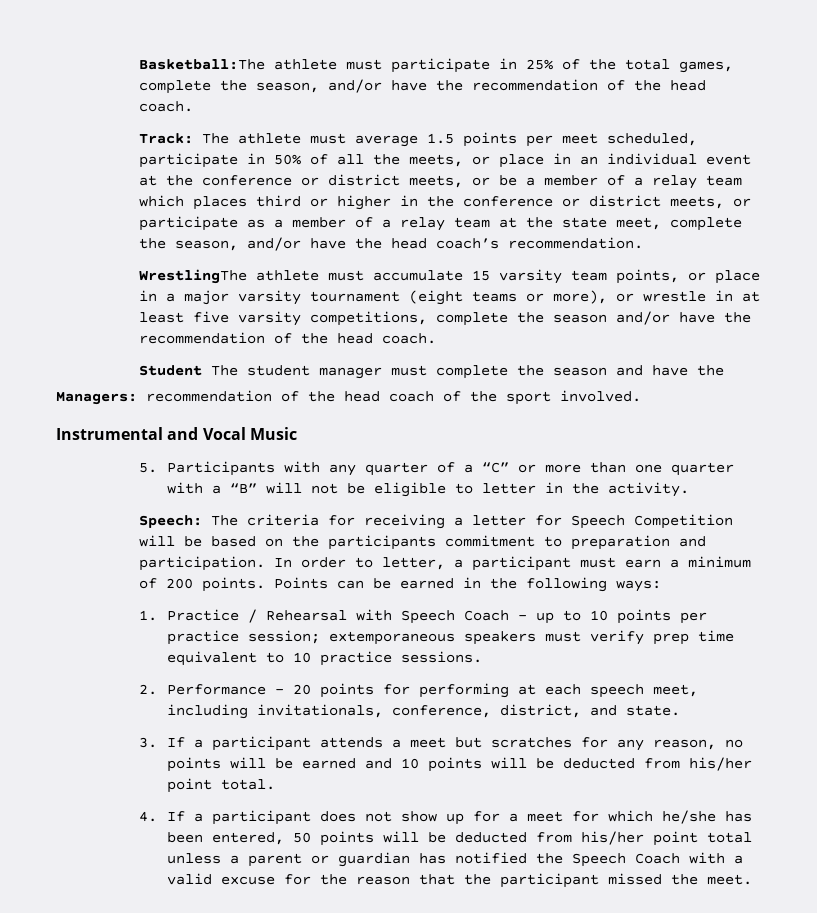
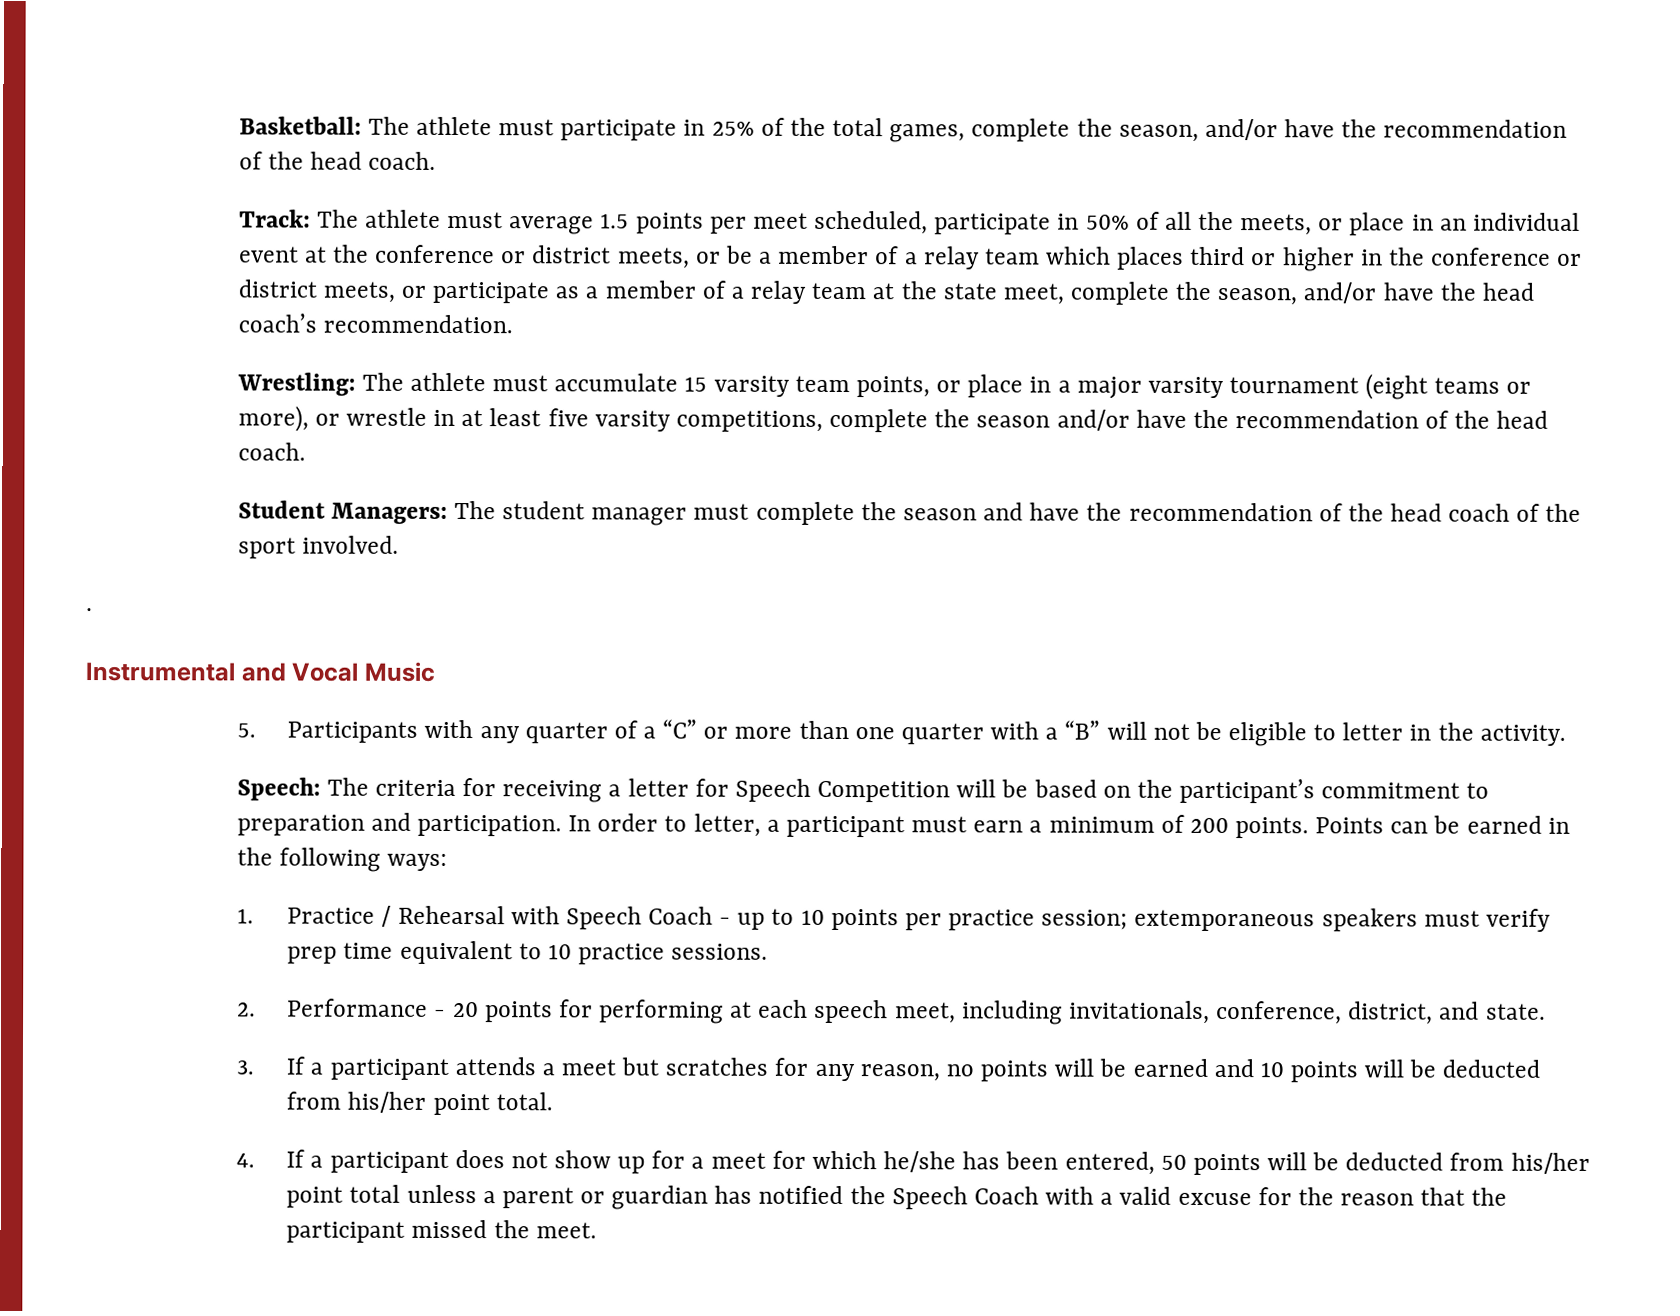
- Basketball:The athlete must participate in 25% of the total games, complete the season, and/or have the recommendation of the head coach.
+ Basketball: The athlete must participate in 25% of the total games, complete the season, and/or have the recommendation of the head coach.
- WrestlingThe athlete must accumulate 15 varsity team points, or place in a major varsity tournament (eight teams or more), or wrestle in at least five varsity competitions, complete the season and/or have the recommendation of the head coach.
+ Wrestling: The athlete must accumulate 15 varsity team points, or place in a major varsity tournament (eight teams or more), or wrestle in at least five varsity competitions, complete the season and/or have the recommendation of the head coach.
- Student The student manager must complete the season and have the
- Managers: recommendation of the head coach of the sport involved.
+ Student Managers: The student manager must complete the season and have the recommendation of the head coach of the sport involved.
+ .
- Speech: The criteria for receiving a letter for Speech Competition will be based on the participants commitment to preparation and participation.
+ Speech: The criteria for receiving a letter for Speech Competition will be based on the participant’s commitment to preparation and participation.

